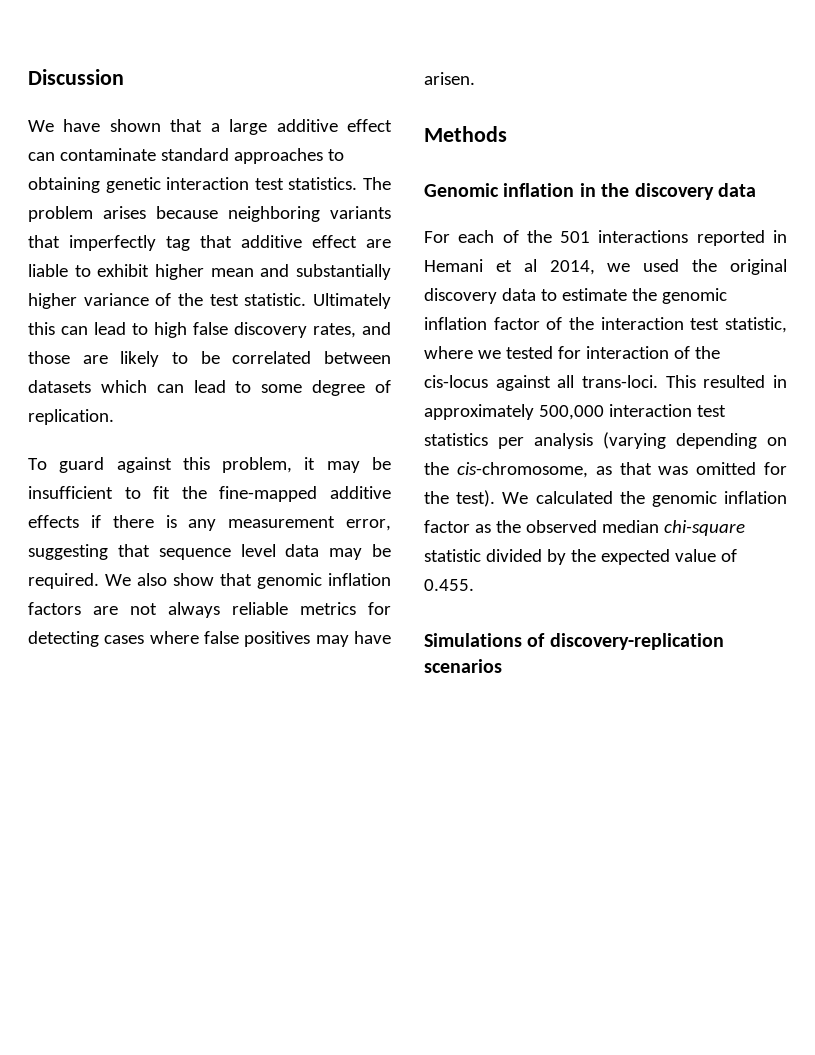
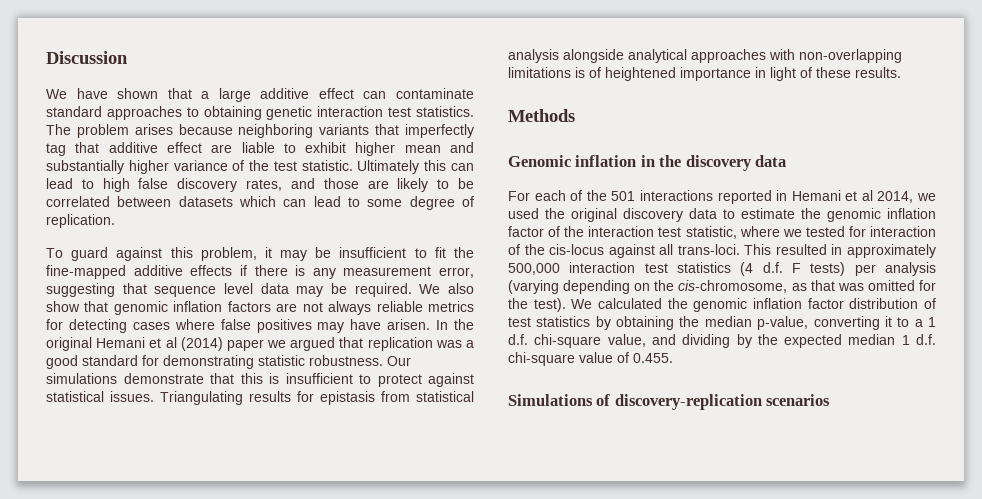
+ In the original Hemani et al (2014) paper we argued that replication was a good standard for demonstrating statistic robustness. Our simulations demonstrate that this is insufficient to protect against statistical issues. Triangulating results for epistasis from statistical analysis alongside analytical approaches with non-overlapping limitations is of heightened importance in light of these results.
- This resulted in approximately 500,000 interaction test statistics per analysis (varying depending on the cis-chromosome, as that was omitted for the test).
+ This resulted in approximately 500,000 interaction test statistics (4 d.f. F tests) per analysis (varying depending on the cis-chromosome, as that was omitted for the test).
- We calculated the genomic inflation factor as the observed median chi-square statistic divided by the expected value of 0.455.
+ We calculated the genomic inflation factor distribution of test statistics by obtaining the median p-value, converting it to a 1 d.f. chi-square value, and dividing by the expected median 1 d.f. chi-square value of 0.455.

